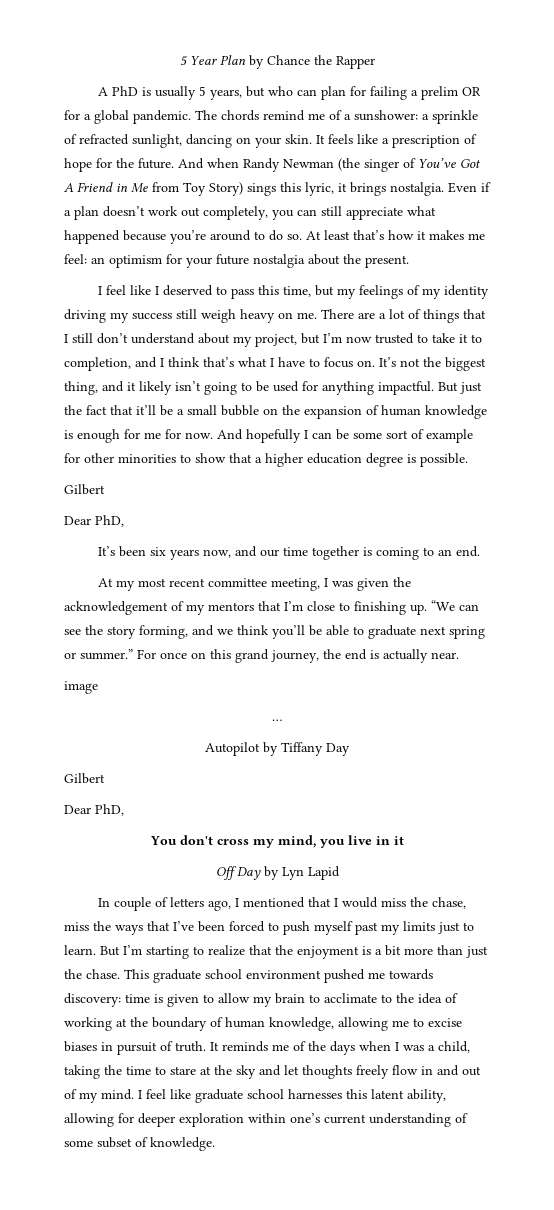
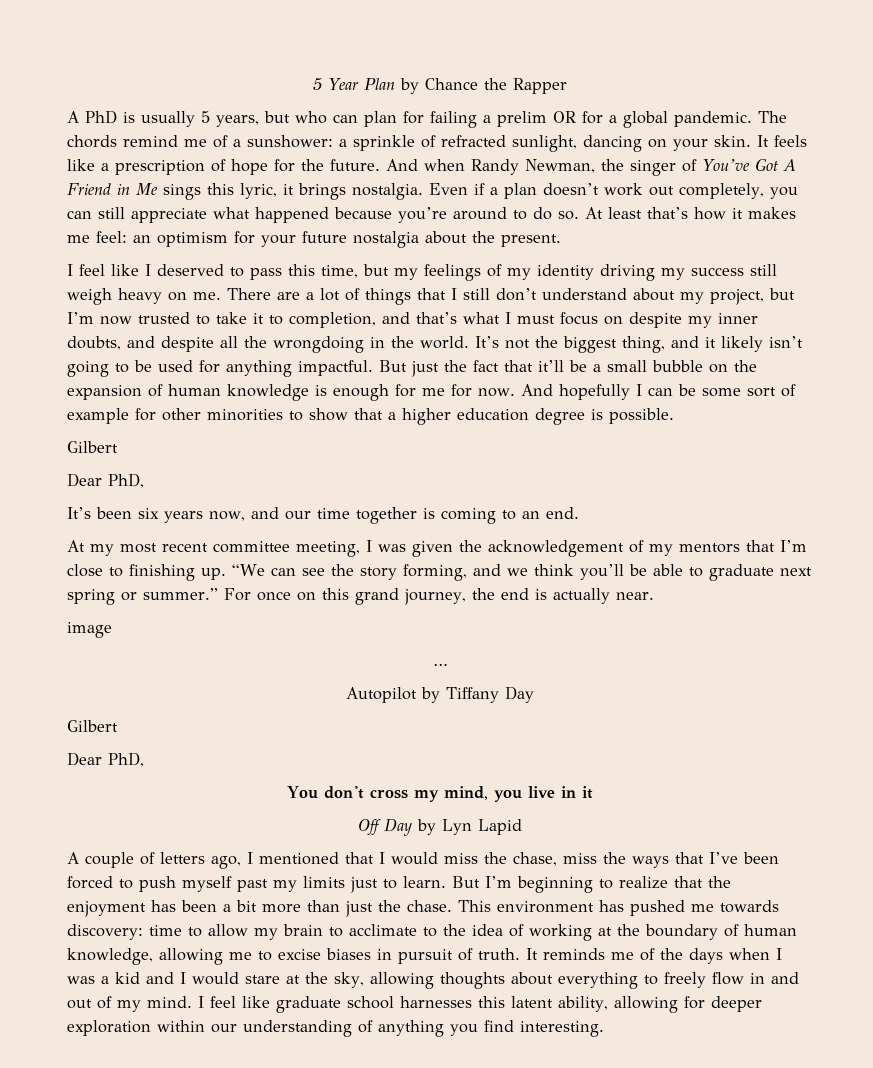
- And when Randy Newman (the singer of You’ve Got A Friend in Me from Toy Story) sings this lyric, it brings nostalgia.
+ And when Randy Newman, the singer of You’ve Got A Friend in Me sings this lyric, it brings nostalgia.
- There are a lot of things that I still don’t understand about my project, but I’m now trusted to take it to completion, and I think that’s what I have to focus on.
+ There are a lot of things that I still don’t understand about my project, but I’m now trusted to take it to completion, and that’s what I must focus on despite my inner doubts, and despite all the wrongdoing in the world.
- In couple of letters ago, I mentioned that I would miss the chase, miss the ways that I’ve been forced to push myself past my limits just to learn.
+ A couple of letters ago, I mentioned that I would miss the chase, miss the ways that I’ve been forced to push myself past my limits just to learn.
- But I’m starting to realize that the enjoyment is a bit more than just the chase.
+ But I’m beginning to realize that the enjoyment has been a bit more than just the chase.
- This graduate school environment pushed me towards discovery: time is given to allow my brain to acclimate to the idea of working at the boundary of human knowledge, allowing me to excise biases in pursuit of truth.
+ This environment has pushed me towards discovery: time to allow my brain to acclimate to the idea of working at the boundary of human knowledge, allowing me to excise biases in pursuit of truth.
- It reminds me of the days when I was a child, taking the time to stare at the sky and let thoughts freely flow in and out of my mind.
+ It reminds me of the days when I was a kid and I would stare at the sky, allowing thoughts about everything to freely flow in and out of my mind.
- I feel like graduate school harnesses this latent ability, allowing for deeper exploration within one’s current understanding of some subset of knowledge.
+ I feel like graduate school harnesses this latent ability, allowing for deeper exploration within our understanding of anything you find interesting.

